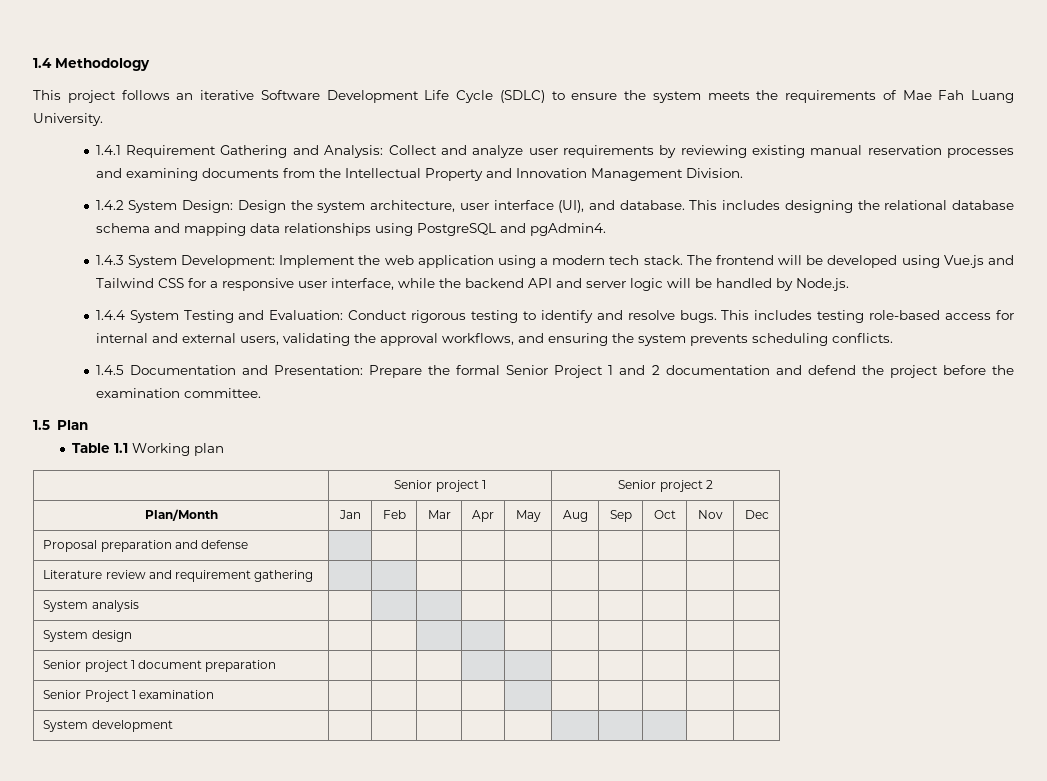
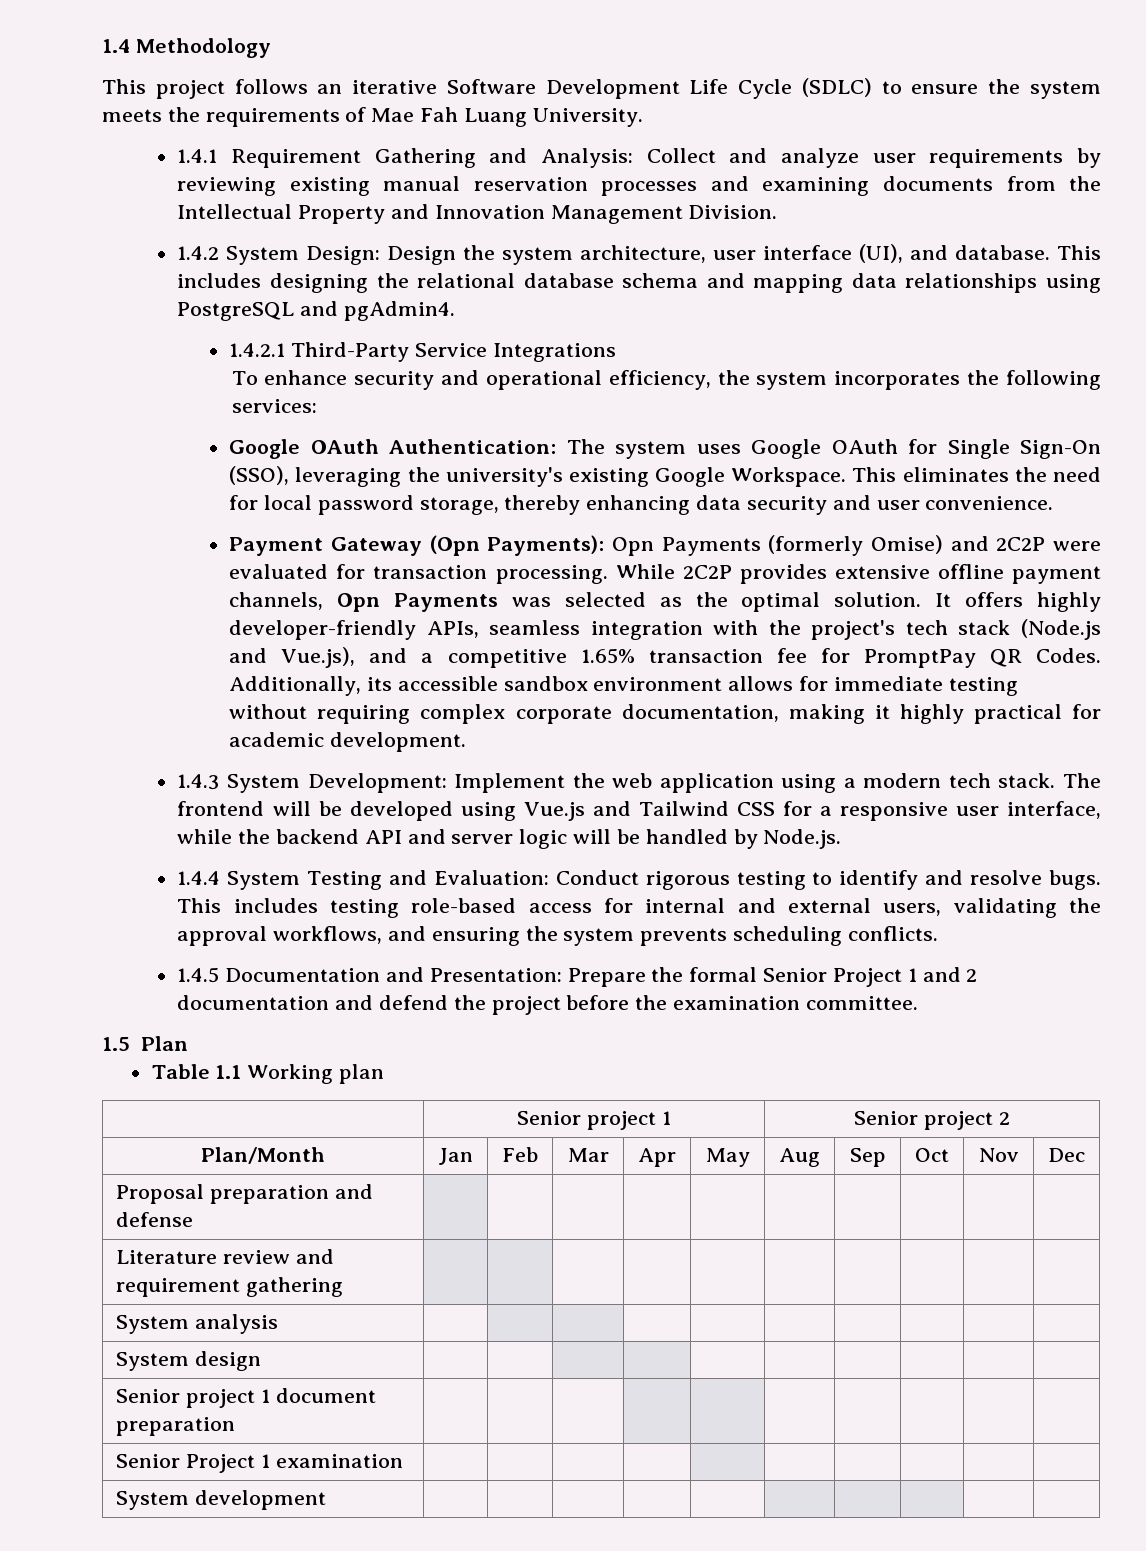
+ 1.4.2.1 Third-Party Service Integrations
+ To enhance security and operational efficiency, the system incorporates the following services:
+ Google OAuth Authentication: The system uses Google OAuth for Single Sign-On (SSO), leveraging the university's existing Google Workspace. This eliminates the need for local password storage, thereby enhancing data security and user convenience.
+ Payment Gateway (Opn Payments): Opn Payments (formerly Omise) and 2C2P were evaluated for transaction processing. While 2C2P provides extensive offline payment channels, Opn Payments was selected as the optimal solution. It offers highly developer-friendly APIs, seamless integration with the project's tech stack (Node.js and Vue.js), and a competitive 1.65% transaction fee for PromptPay QR Codes. Additionally, its accessible sandbox environment allows for immediate testing without requiring complex corporate documentation, making it highly practical for academic development.

